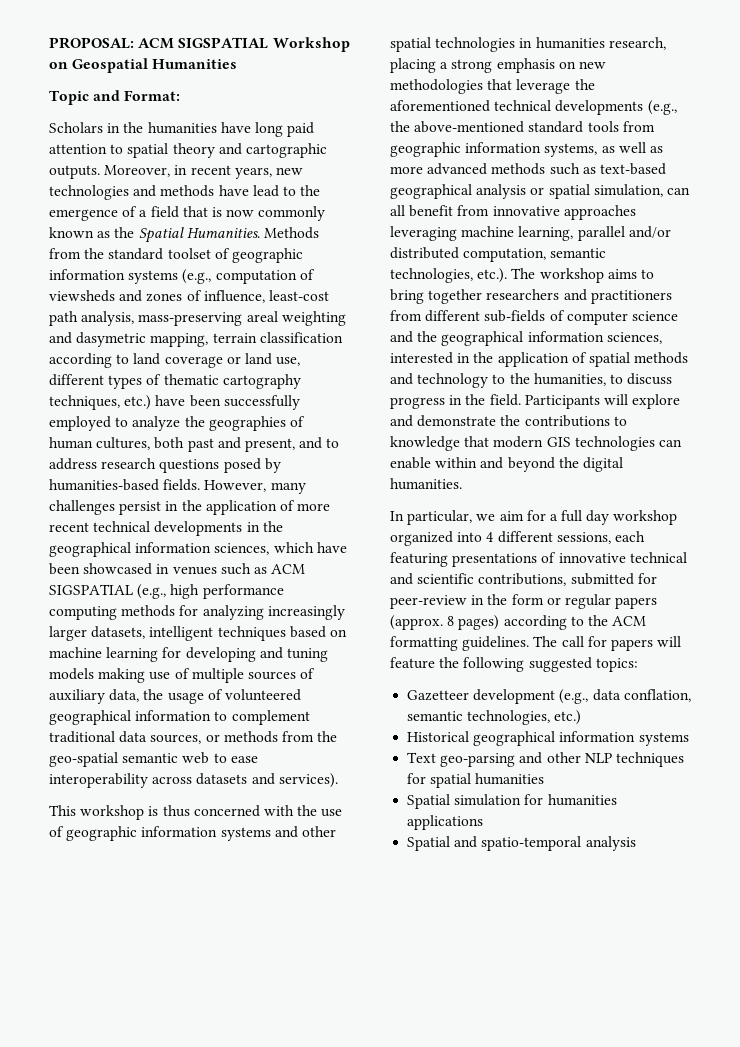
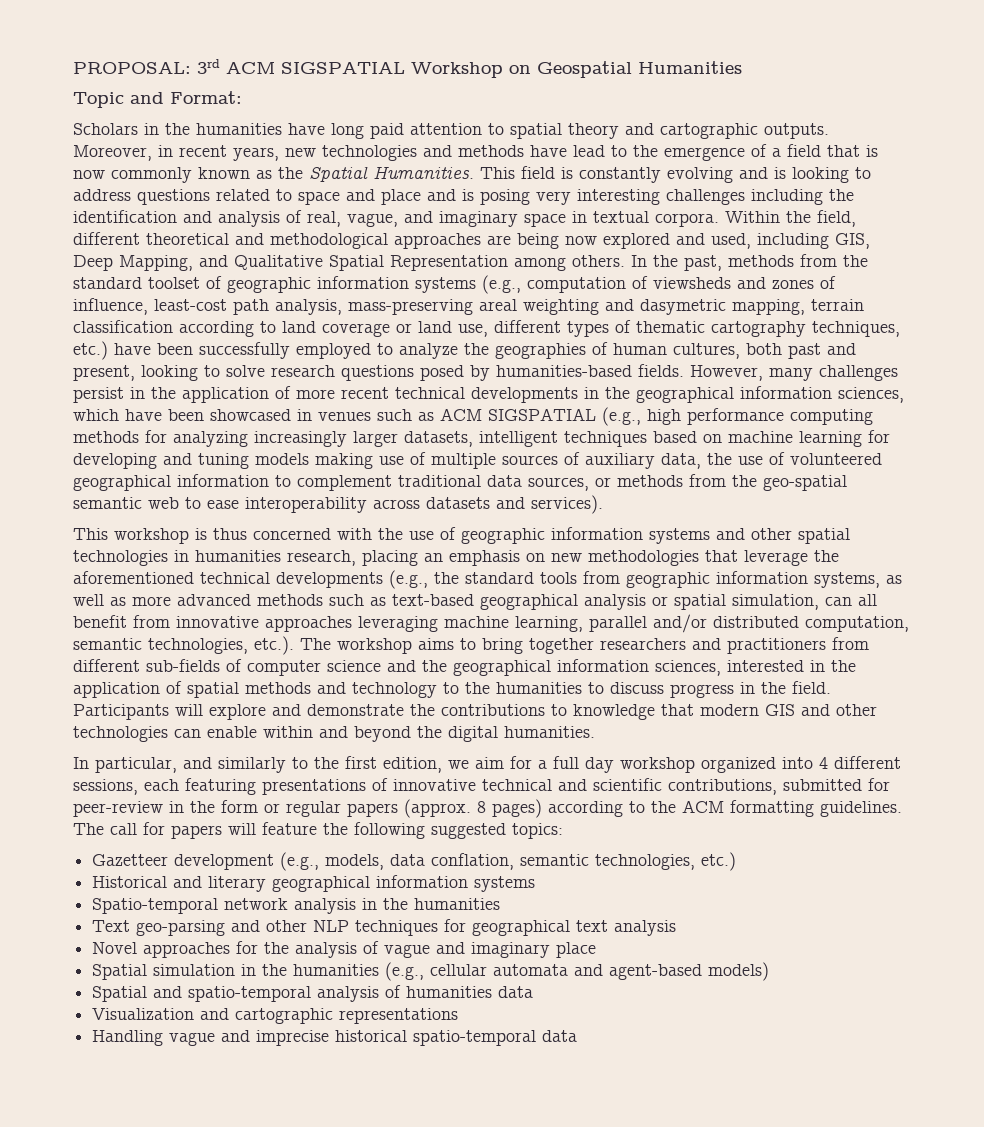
- PROPOSAL: ACM SIGSPATIAL Workshop on Geospatial Humanities
+ PROPOSAL: 3rd ACM SIGSPATIAL Workshop on Geospatial Humanities
- Methods from the standard toolset of geographic information systems (e.g., computation of viewsheds and zones of influence, least-cost path analysis, mass-preserving areal weighting and dasymetric mapping, terrain classification according to land coverage or land use, different types of thematic cartography techniques, etc.) have been successfully employed to analyze the geographies of human cultures, both past and present, and to address research questions posed by humanities-based fields.
+ This field is constantly evolving and is looking to address questions related to space and place and is posing very interesting challenges including the identification and analysis of real, vague, and imaginary space in textual corpora. Within the field, different theoretical and methodological approaches are being now explored and used, including GIS, Deep Mapping, and Qualitative Spatial Representation among others. In the past, methods from the standard toolset of geographic information systems (e.g., computation of viewsheds and zones of influence, least-cost path analysis, mass-preserving areal weighting and dasymetric mapping, terrain classification according to land coverage or land use, different types of thematic cartography techniques, etc.) have been successfully employed to analyze the geographies of human cultures, both past and present, looking to solve research questions posed by humanities-based fields.
- However, many challenges persist in the application of more recent technical developments in the geographical information sciences, which have been showcased in venues such as ACM SIGSPATIAL (e.g., high performance computing methods for analyzing increasingly larger datasets, intelligent techniques based on machine learning for developing and tuning models making use of multiple sources of auxiliary data, the usage of volunteered geographical information to complement traditional data sources, or methods from the geo-spatial semantic web to ease interoperability across datasets and services).
+ However, many challenges persist in the application of more recent technical developments in the geographical information sciences, which have been showcased in venues such as ACM SIGSPATIAL (e.g., high performance computing methods for analyzing increasingly larger datasets, intelligent techniques based on machine learning for developing and tuning models making use of multiple sources of auxiliary data, the use of volunteered geographical information to complement traditional data sources, or methods from the geo-spatial semantic web to ease interoperability across datasets and services).
- This workshop is thus concerned with the use of geographic information systems and other spatial technologies in humanities research, placing a strong emphasis on new methodologies that leverage the aforementioned technical developments (e.g., the above-mentioned standard tools from geographic information systems, as well as more advanced methods such as text-based geographical analysis or spatial simulation, can all benefit from innovative approaches leveraging machine learning, parallel and/or distributed computation, semantic technologies, etc.). The workshop aims to bring together researchers and practitioners from different sub-fields of computer science and the geographical information sciences, interested in the application of spatial methods and technology to the humanities, to discuss progress in the field.
+ This workshop is thus concerned with the use of geographic information systems and other spatial technologies in humanities research, placing an emphasis on new methodologies that leverage the aforementioned technical developments (e.g., the standard tools from geographic information systems, as well as more advanced methods such as text-based geographical analysis or spatial simulation, can all benefit from innovative approaches leveraging machine learning, parallel and/or distributed computation, semantic technologies, etc.). The workshop aims to bring together researchers and practitioners from different sub-fields of computer science and the geographical information sciences, interested in the application of spatial methods and technology to the humanities to discuss progress in the field.
- Participants will explore and demonstrate the contributions to knowledge that modern GIS technologies can enable within and beyond the digital humanities.
+ Participants will explore and demonstrate the contributions to knowledge that modern GIS and other technologies can enable within and beyond the digital humanities.
- In particular, we aim for a full day workshop organized into 4 different sessions, each featuring presentations of innovative technical and scientific contributions, submitted for peer-review in the form or regular papers (approx. 8 pages) according to the ACM formatting guidelines.
+ In particular, and similarly to the first edition, we aim for a full day workshop organized into 4 different sessions, each featuring presentations of innovative technical and scientific contributions, submitted for peer-review in the form or regular papers (approx. 8 pages) according to the ACM formatting guidelines.
- Gazetteer development (e.g., data conflation, semantic technologies, etc.)
+ Gazetteer development (e.g., models, data conflation, semantic technologies, etc.)
- Historical geographical information systems
+ Historical and literary geographical information systems
+ Spatio-temporal network analysis in the humanities
- Text geo-parsing and other NLP techniques for spatial humanities
- Spatial simulation for humanities applications
- Spatial and spatio-temporal analysis
+ Text geo-parsing and other NLP techniques for geographical text analysis
+ Novel approaches for the analysis of vague and imaginary place
+ Spatial simulation in the humanities (e.g., cellular automata and agent-based models)
+ Spatial and spatio-temporal analysis of humanities data
+ Visualization and cartographic representations
+ Handling vague and imprecise historical spatio-temporal data

